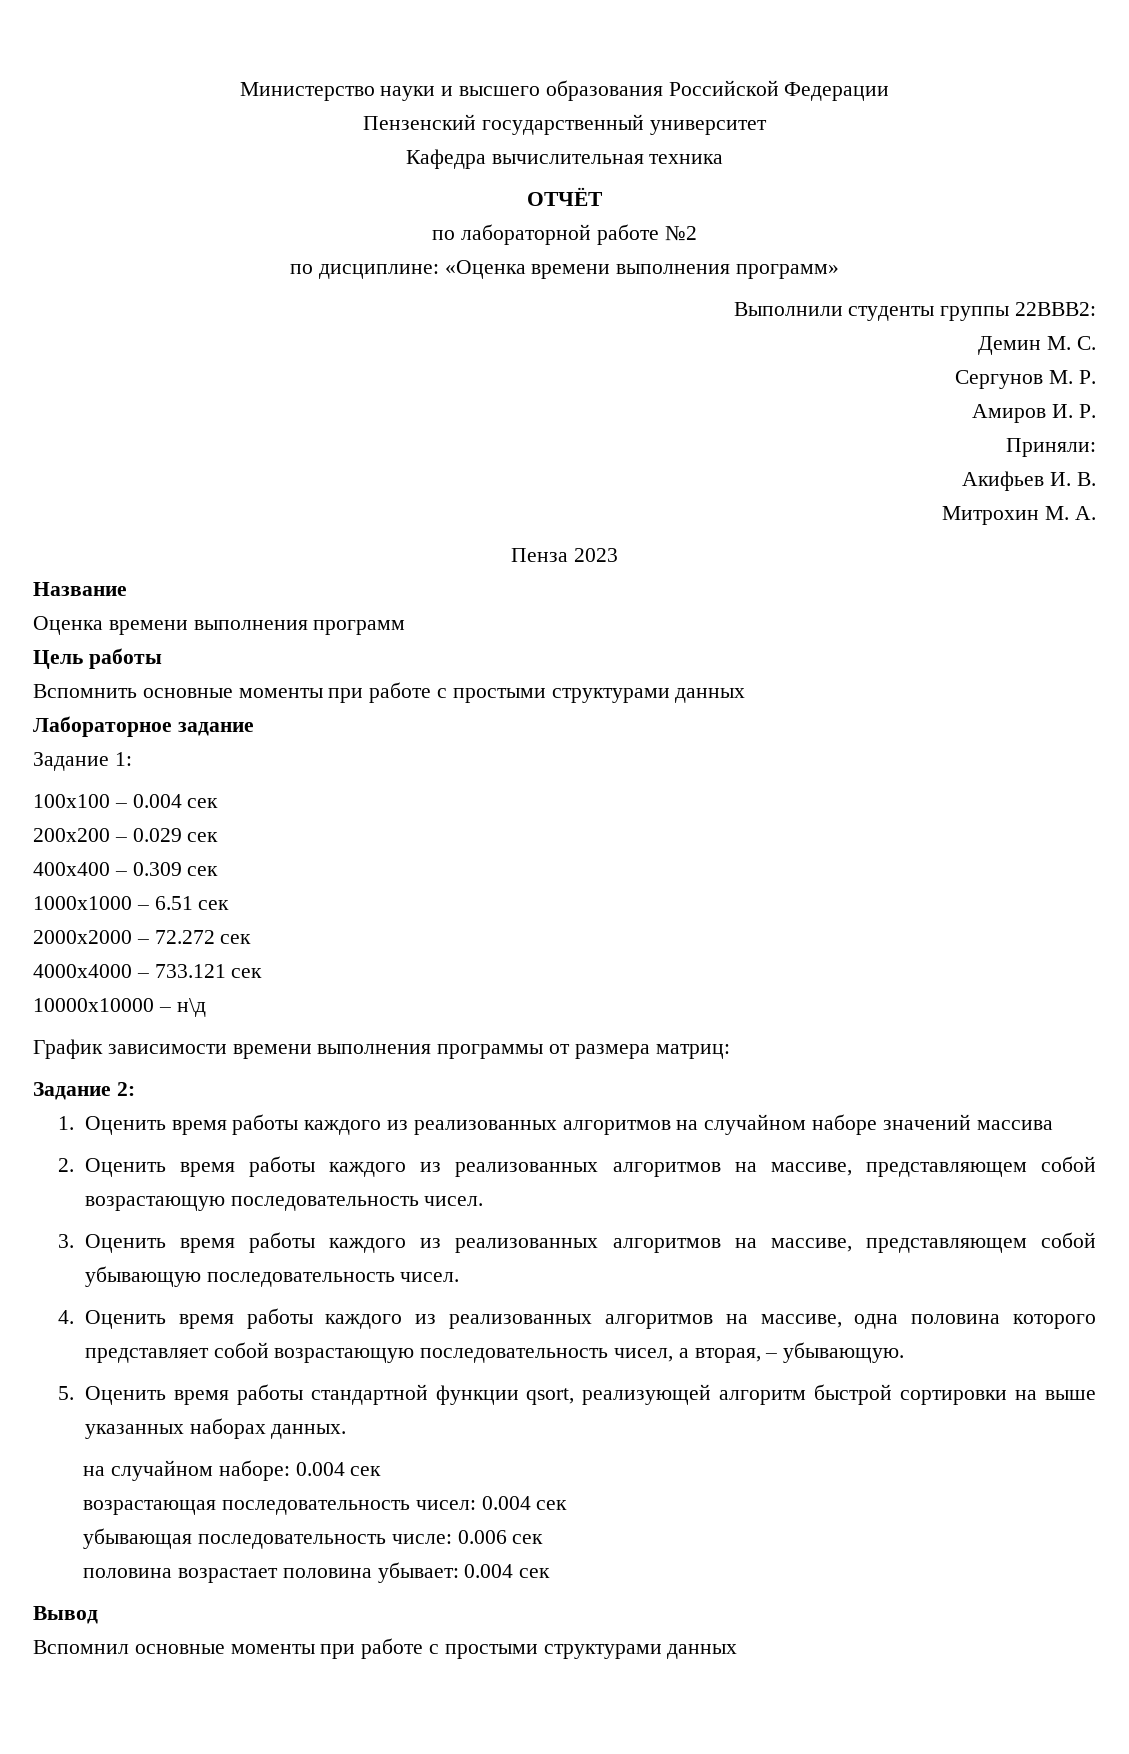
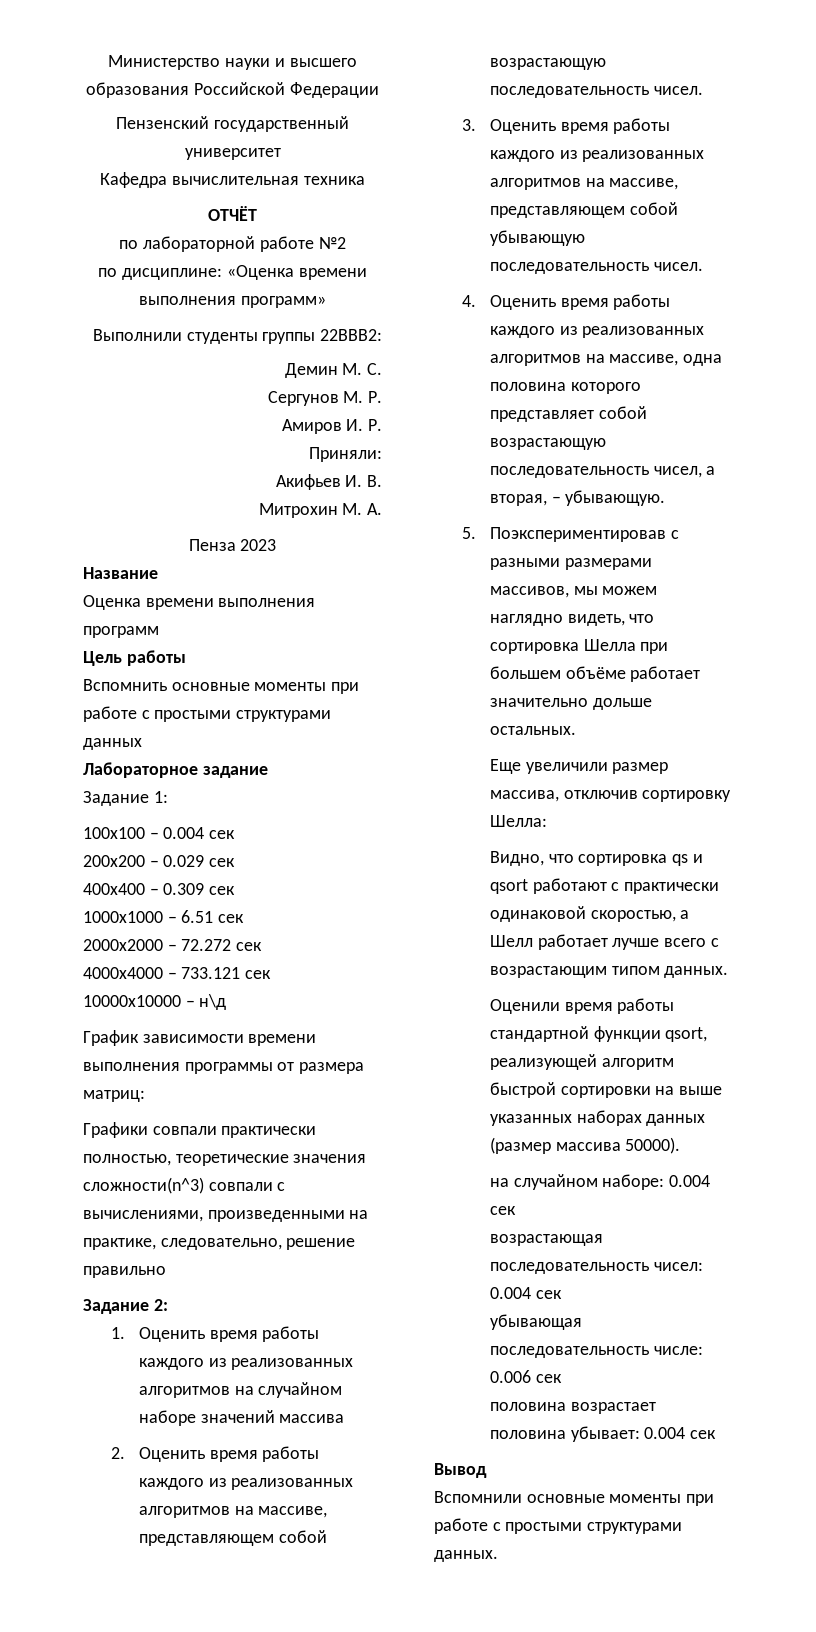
+ Графики совпали практически полностью, теоретические значения сложности(n^3) совпали с вычислениями, произведенными на практике, следовательно, решение правильно
- 5. Оценить время работы стандартной функции qsort, реализующей алгоритм быстрой сортировки на выше указанных наборах данных.
+ 5. Поэкспериментировав с разными размерами массивов, мы можем наглядно видеть, что сортировка Шелла при большем объёме работает значительно дольше остальных.
+ Еще увеличили размер массива, отключив сортировку Шелла:
+ Видно, что сортировка qs и qsort работают с практически одинаковой скоростью, а Шелл работает лучше всего с возрастающим типом данных.
+ Оценили время работы стандартной функции qsort, реализующей алгоритм быстрой сортировки на выше указанных наборах данных (размер массива 50000).
- Вспомнил основные моменты при работе с простыми структурами данных
+ Вспомнили основные моменты при работе с простыми структурами данных.

